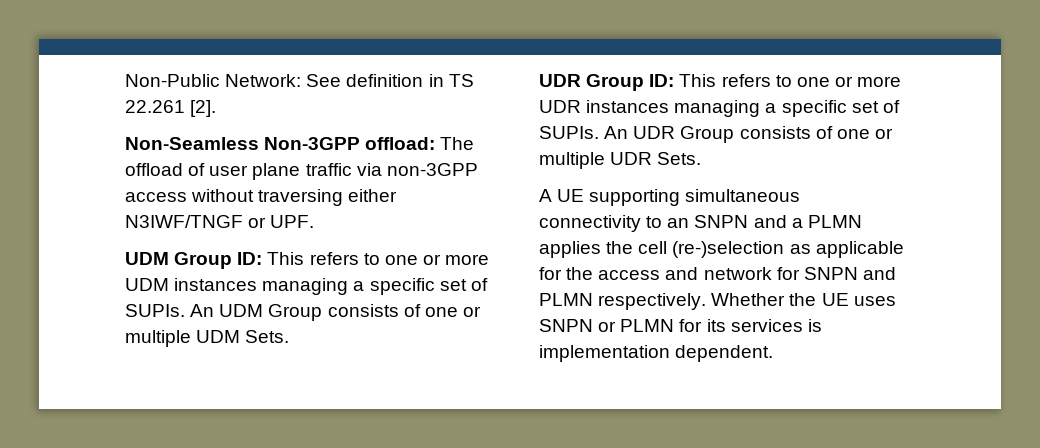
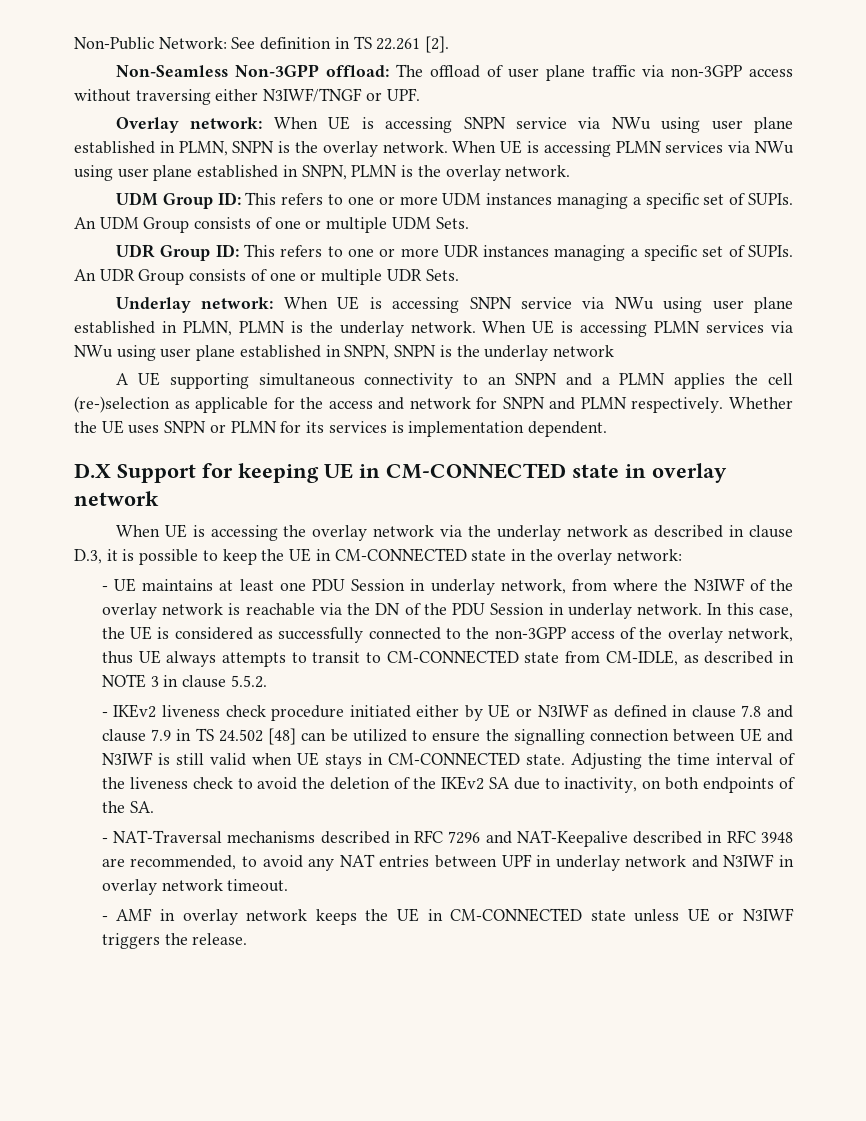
+ Overlay network: When UE is accessing SNPN service via NWu using user plane established in PLMN, SNPN is the overlay network. When UE is accessing PLMN services via NWu using user plane established in SNPN, PLMN is the overlay network.
+ Underlay network: When UE is accessing SNPN service via NWu using user plane established in PLMN, PLMN is the underlay network. When UE is accessing PLMN services via NWu using user plane established in SNPN, SNPN is the underlay network
+ D.X Support for keeping UE in CM-CONNECTED state in overlay network
+ When UE is accessing the overlay network via the underlay network as described in clause D.3, it is possible to keep the UE in CM-CONNECTED state in the overlay network:
+ - UE maintains at least one PDU Session in underlay network, from where the N3IWF of the overlay network is reachable via the DN of the PDU Session in underlay network. In this case, the UE is considered as successfully connected to the non-3GPP access of the overlay network, thus UE always attempts to transit to CM-CONNECTED state from CM-IDLE, as described in NOTE 3 in clause 5.5.2.
+ - IKEv2 liveness check procedure initiated either by UE or N3IWF as defined in clause 7.8 and clause 7.9 in TS 24.502 [48] can be utilized to ensure the signalling connection between UE and N3IWF is still valid when UE stays in CM-CONNECTED state. Adjusting the time interval of the liveness check to avoid the deletion of the IKEv2 SA due to inactivity, on both endpoints of the SA.
+ - NAT-Traversal mechanisms described in RFC 7296 and NAT-Keepalive described in RFC 3948 are recommended, to avoid any NAT entries between UPF in underlay network and N3IWF in overlay network timeout.
+ - AMF in overlay network keeps the UE in CM-CONNECTED state unless UE or N3IWF triggers the release.

